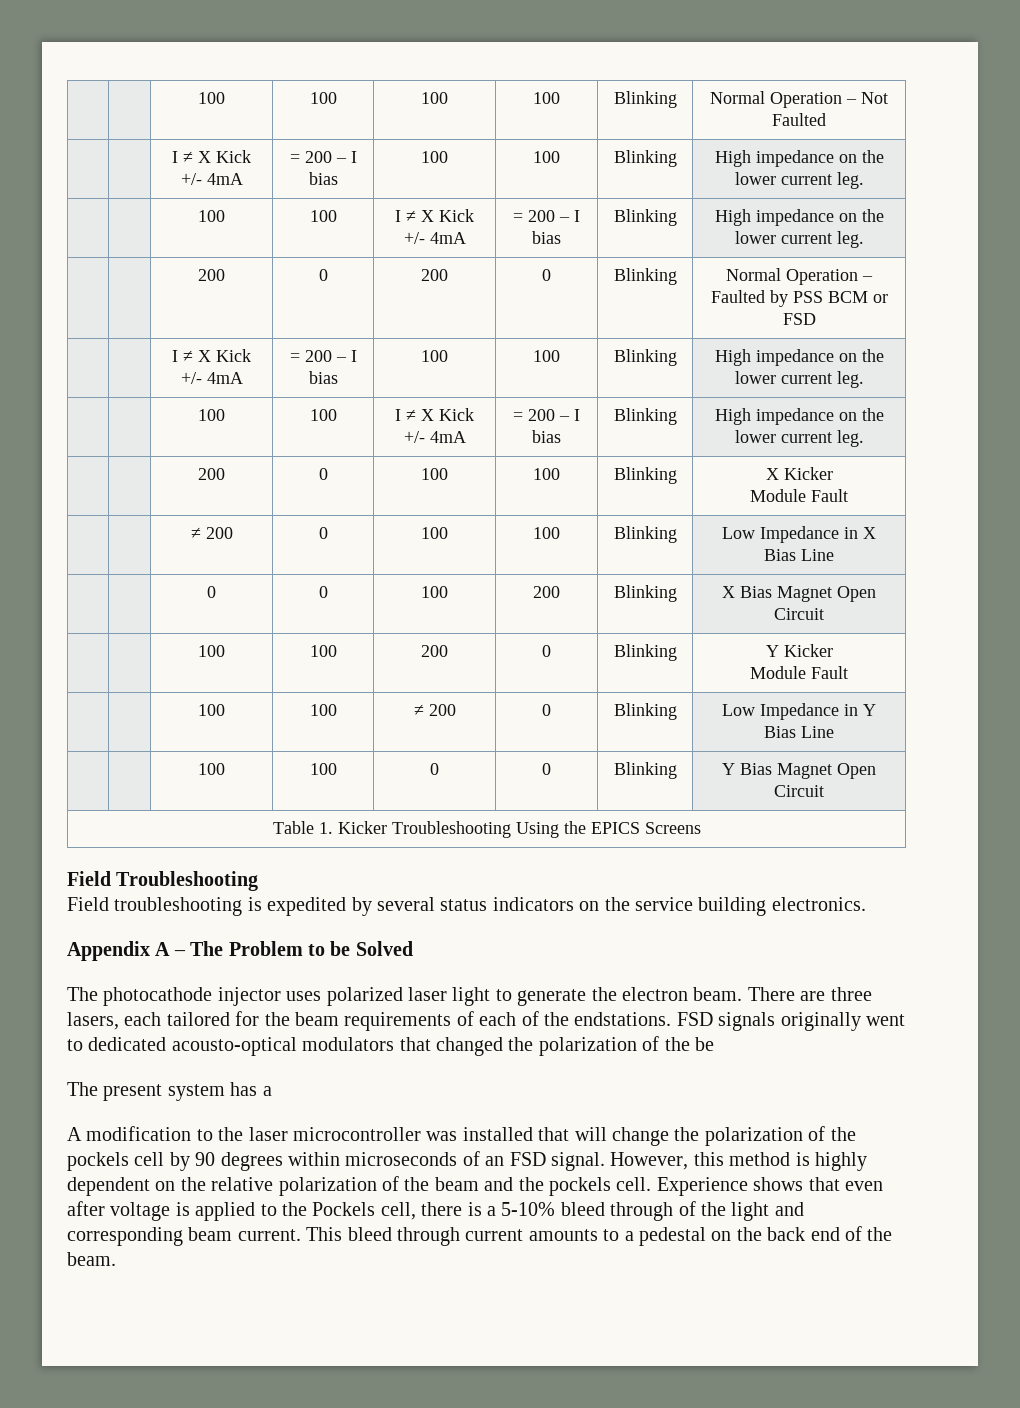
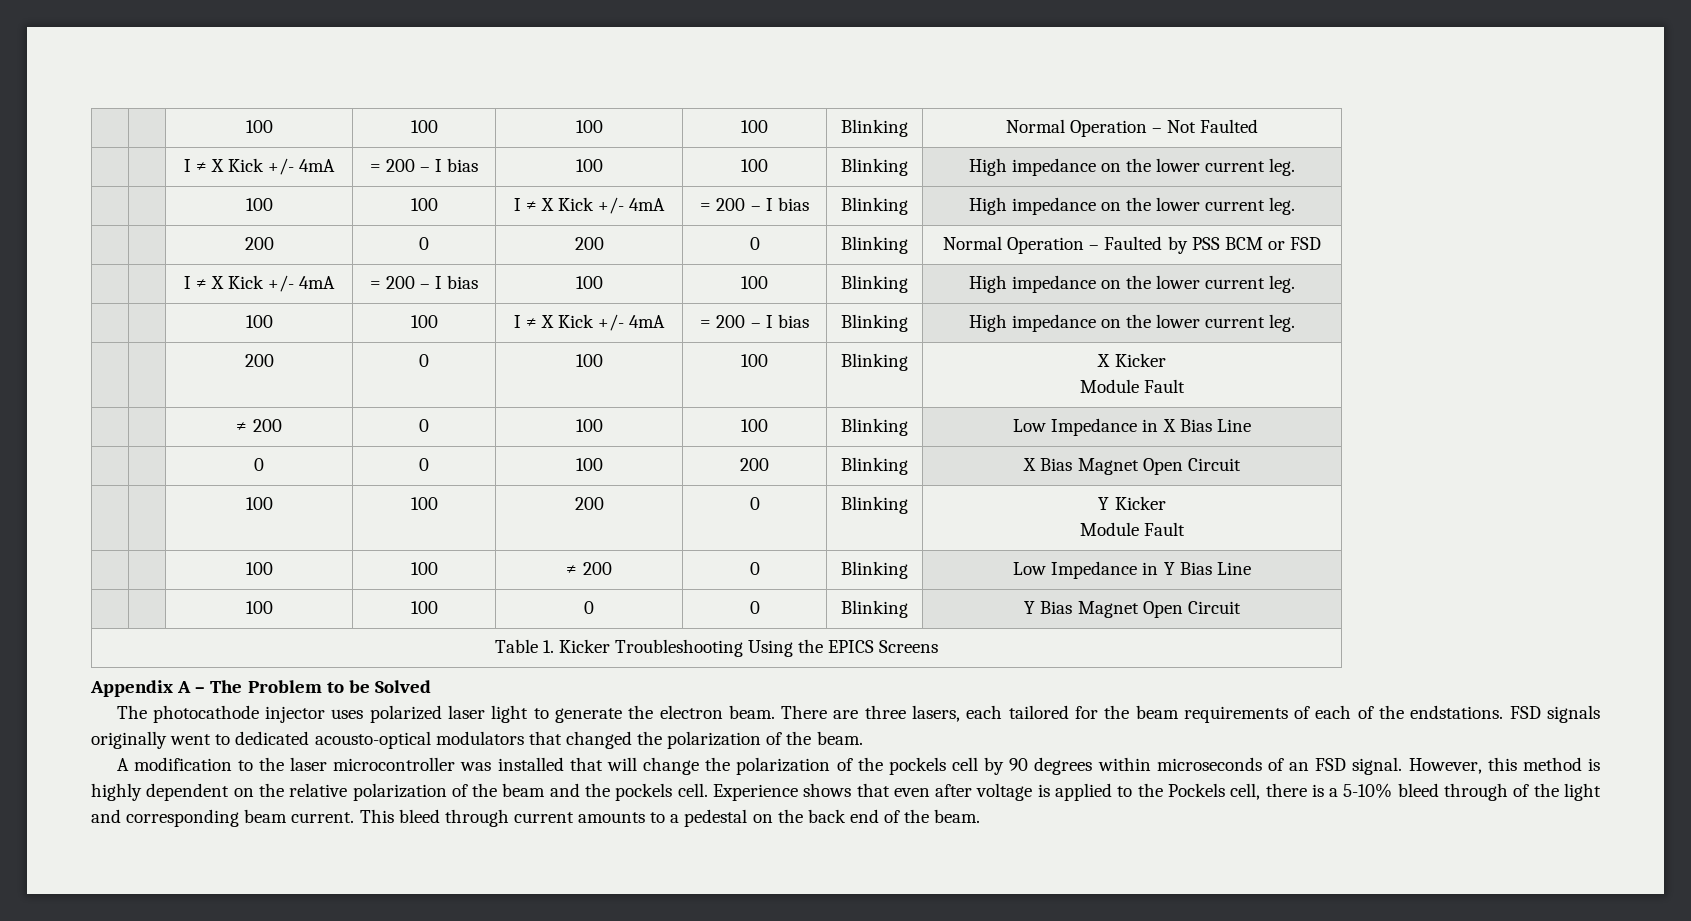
- Field Troubleshooting
- Field troubleshooting is expedited by several status indicators on the service building electronics.
- FSD signals originally went to dedicated acousto-optical modulators that changed the polarization of the be
- The present system has a
+ FSD signals originally went to dedicated acousto-optical modulators that changed the polarization of the beam.

